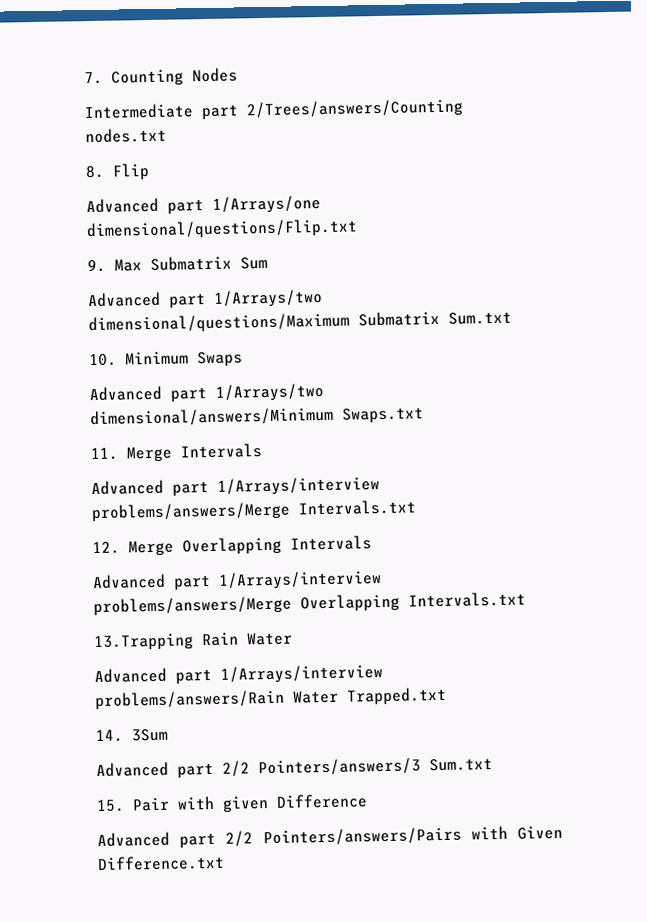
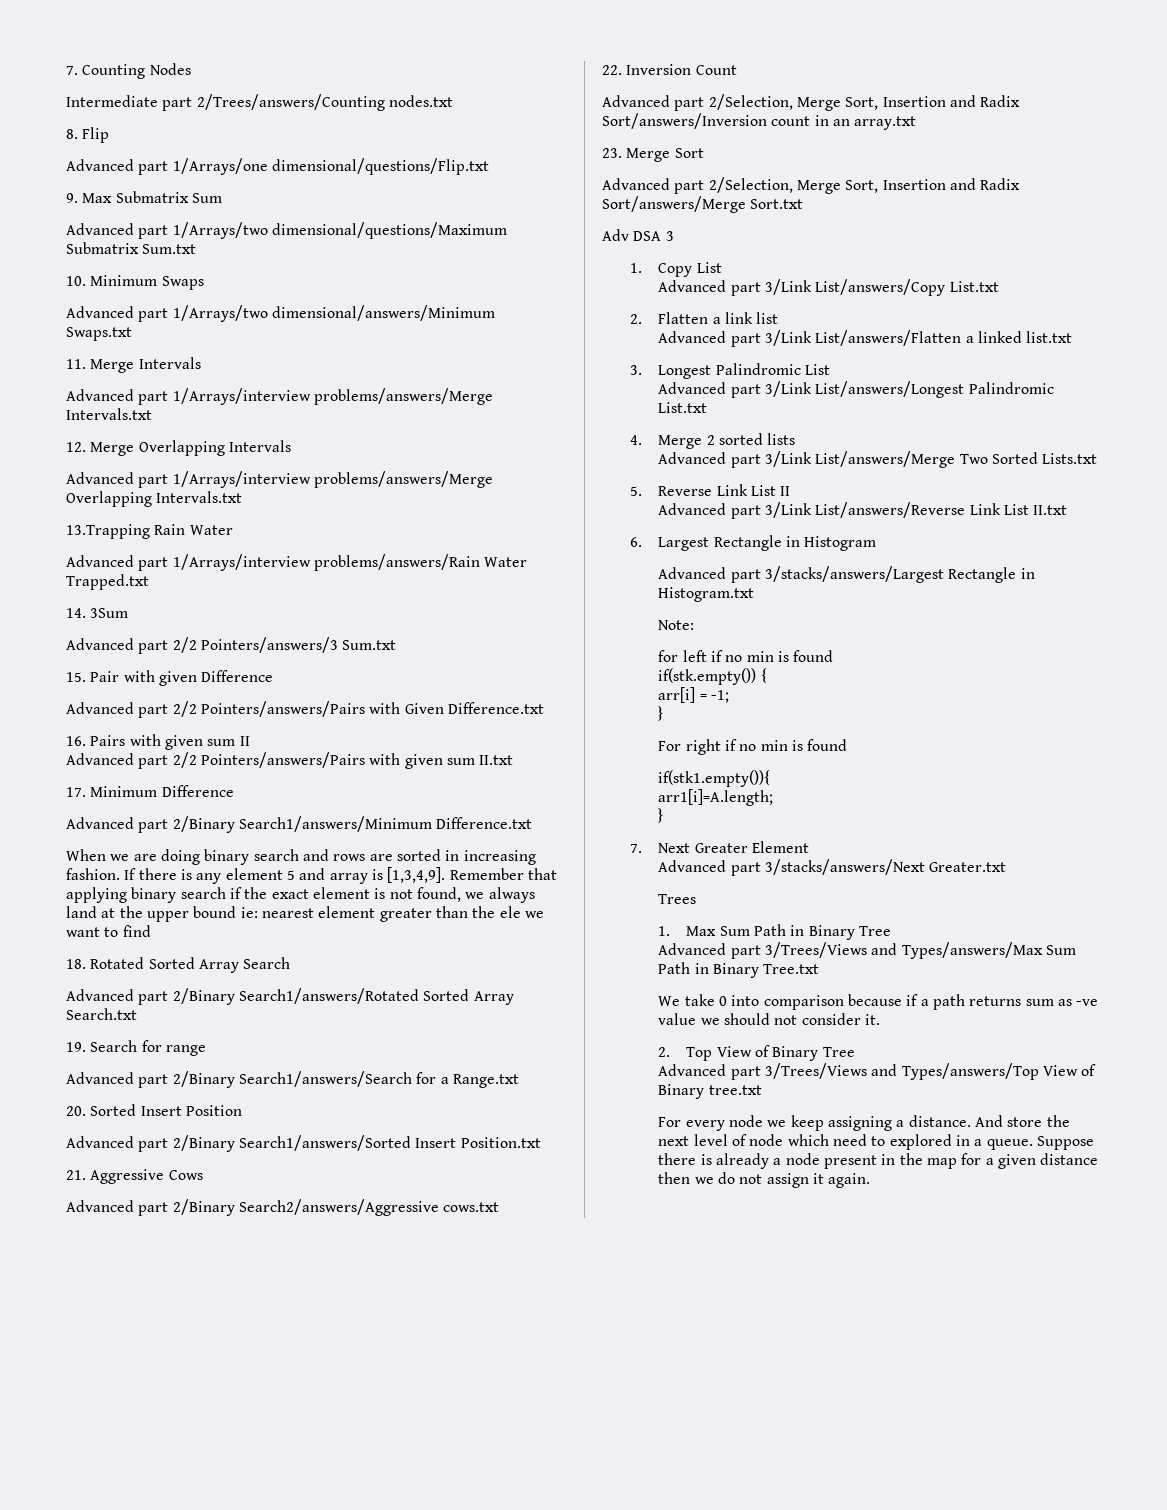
+ 16. Pairs with given sum II
+ Advanced part 2/2 Pointers/answers/Pairs with given sum II.txt
+ 17. Minimum Difference
+ Advanced part 2/Binary Search1/answers/Minimum Difference.txt
+ When we are doing binary search and rows are sorted in increasing fashion. If there is any element 5 and array is [1,3,4,9]. Remember that applying binary search if the exact element is not found, we always land at the upper bound ie: nearest element greater than the ele we want to find
+ 18. Rotated Sorted Array Search
+ Advanced part 2/Binary Search1/answers/Rotated Sorted Array Search.txt
+ 19. Search for range
+ Advanced part 2/Binary Search1/answers/Search for a Range.txt
+ 20. Sorted Insert Position
+ Advanced part 2/Binary Search1/answers/Sorted Insert Position.txt
+ 21. Aggressive Cows
+ Advanced part 2/Binary Search2/answers/Aggressive cows.txt
+ 22. Inversion Count
+ Advanced part 2/Selection, Merge Sort, Insertion and Radix Sort/answers/Inversion count in an array.txt
+ 23. Merge Sort
+ Advanced part 2/Selection, Merge Sort, Insertion and Radix Sort/answers/Merge Sort.txt
+ Adv DSA 3
+ 1. Copy List
+ Advanced part 3/Link List/answers/Copy List.txt
+ 2. Flatten a link list
+ Advanced part 3/Link List/answers/Flatten a linked list.txt
+ 3. Longest Palindromic List
+ Advanced part 3/Link List/answers/Longest Palindromic List.txt
+ 4. Merge 2 sorted lists
+ Advanced part 3/Link List/answers/Merge Two Sorted Lists.txt
+ 5. Reverse Link List II
+ Advanced part 3/Link List/answers/Reverse Link List II.txt
+ 6. Largest Rectangle in Histogram
+ Advanced part 3/stacks/answers/Largest Rectangle in Histogram.txt
+ Note:
+ for left if no min is found
+ if(stk.empty()) {
+ arr[i] = -1;
+ }
+ For right if no min is found
+ if(stk1.empty()){
+ arr1[i]=A.length;
+ }
+ 7. Next Greater Element
+ Advanced part 3/stacks/answers/Next Greater.txt
+ Trees
+ 1. Max Sum Path in Binary Tree
+ Advanced part 3/Trees/Views and Types/answers/Max Sum Path in Binary Tree.txt
+ We take 0 into comparison because if a path returns sum as -ve value we should not consider it.
+ 2. Top View of Binary Tree
+ Advanced part 3/Trees/Views and Types/answers/Top View of Binary tree.txt
+ For every node we keep assigning a distance. And store the next level of node which need to explored in a queue. Suppose there is already a node present in the map for a given distance then we do not assign it again.

